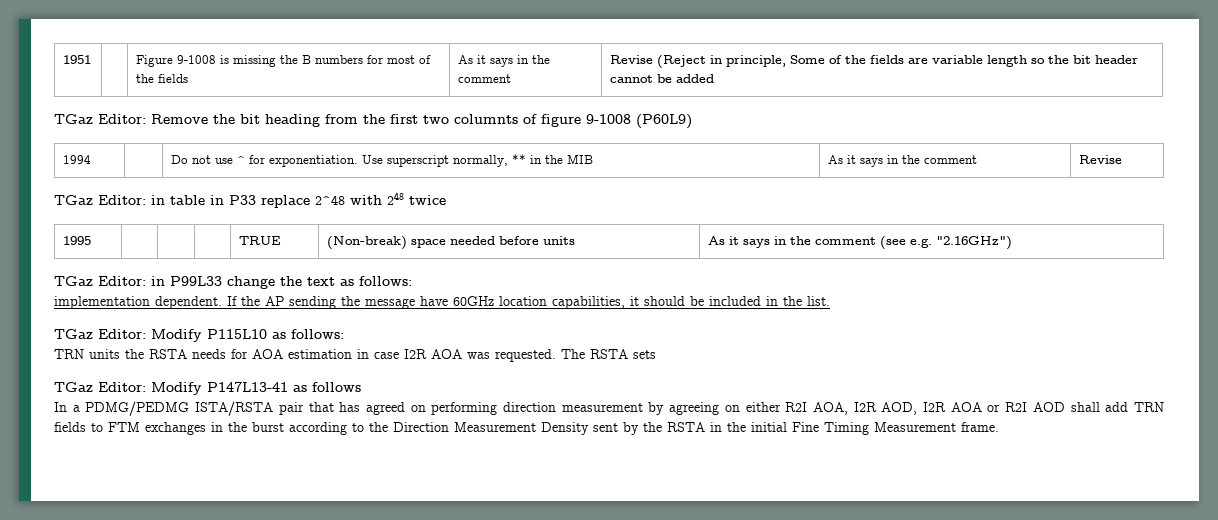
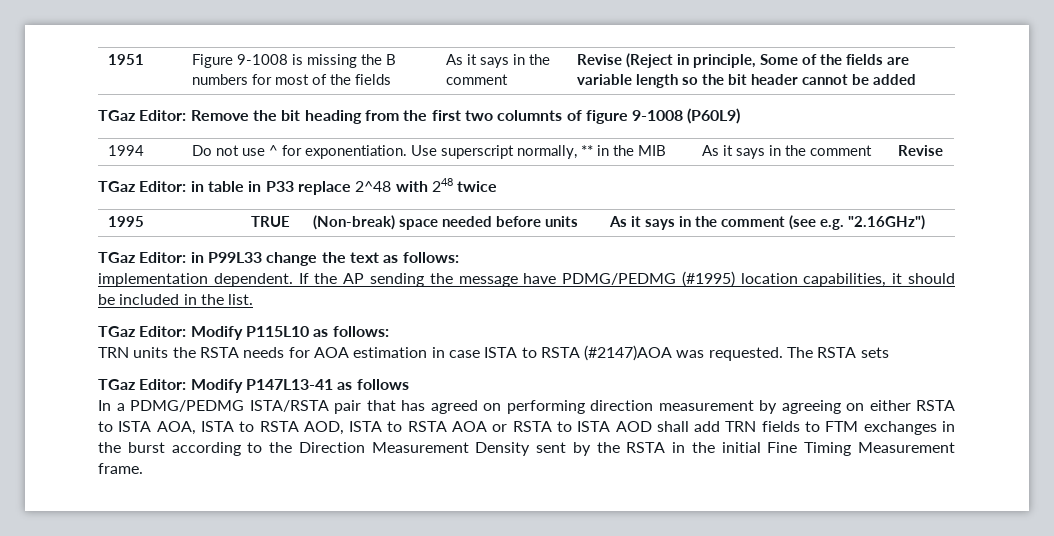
- If the AP sending the message have 60GHz location capabilities, it should be included in the list.
+ If the AP sending the message have PDMG/PEDMG (#1995) location capabilities, it should be included in the list.
- TRN units the RSTA needs for AOA estimation in case I2R AOA was requested.
+ TRN units the RSTA needs for AOA estimation in case ISTA to RSTA (#2147)AOA was requested.
- In a PDMG/PEDMG ISTA/RSTA pair that has agreed on performing direction measurement by agreeing on either R2I AOA, I2R AOD, I2R AOA or R2I AOD shall add TRN fields to FTM exchanges in the burst according to the Direction Measurement Density sent by the RSTA in the initial Fine Timing Measurement frame.
+ In a PDMG/PEDMG ISTA/RSTA pair that has agreed on performing direction measurement by agreeing on either RSTA to ISTA AOA, ISTA to RSTA AOD, ISTA to RSTA AOA or RSTA to ISTA AOD shall add TRN fields to FTM exchanges in the burst according to the Direction Measurement Density sent by the RSTA in the initial Fine Timing Measurement frame.

